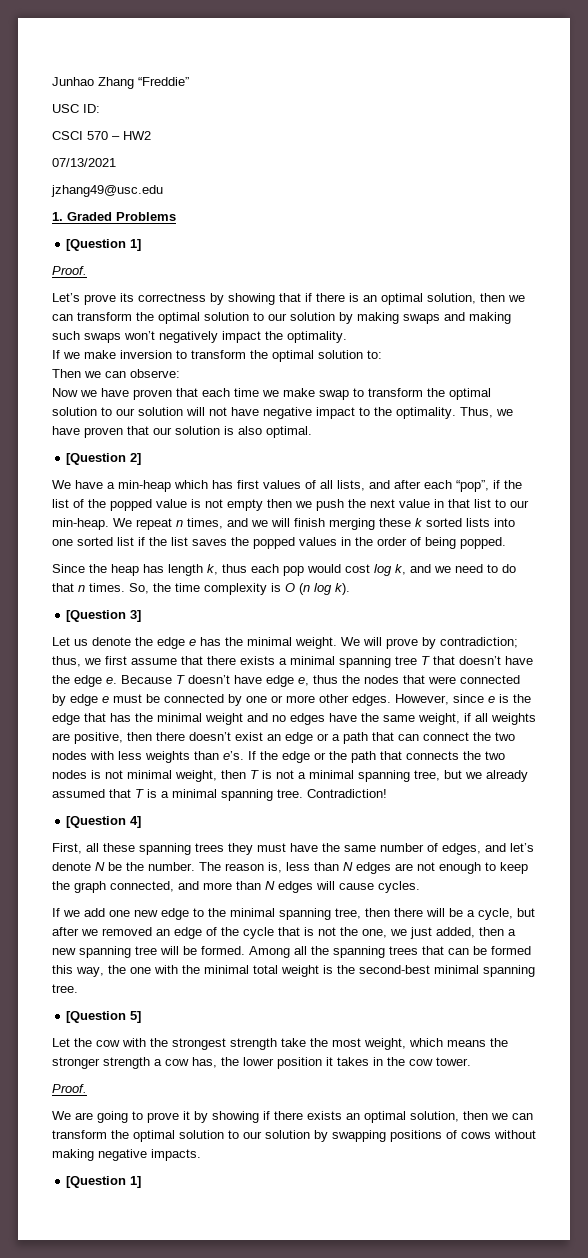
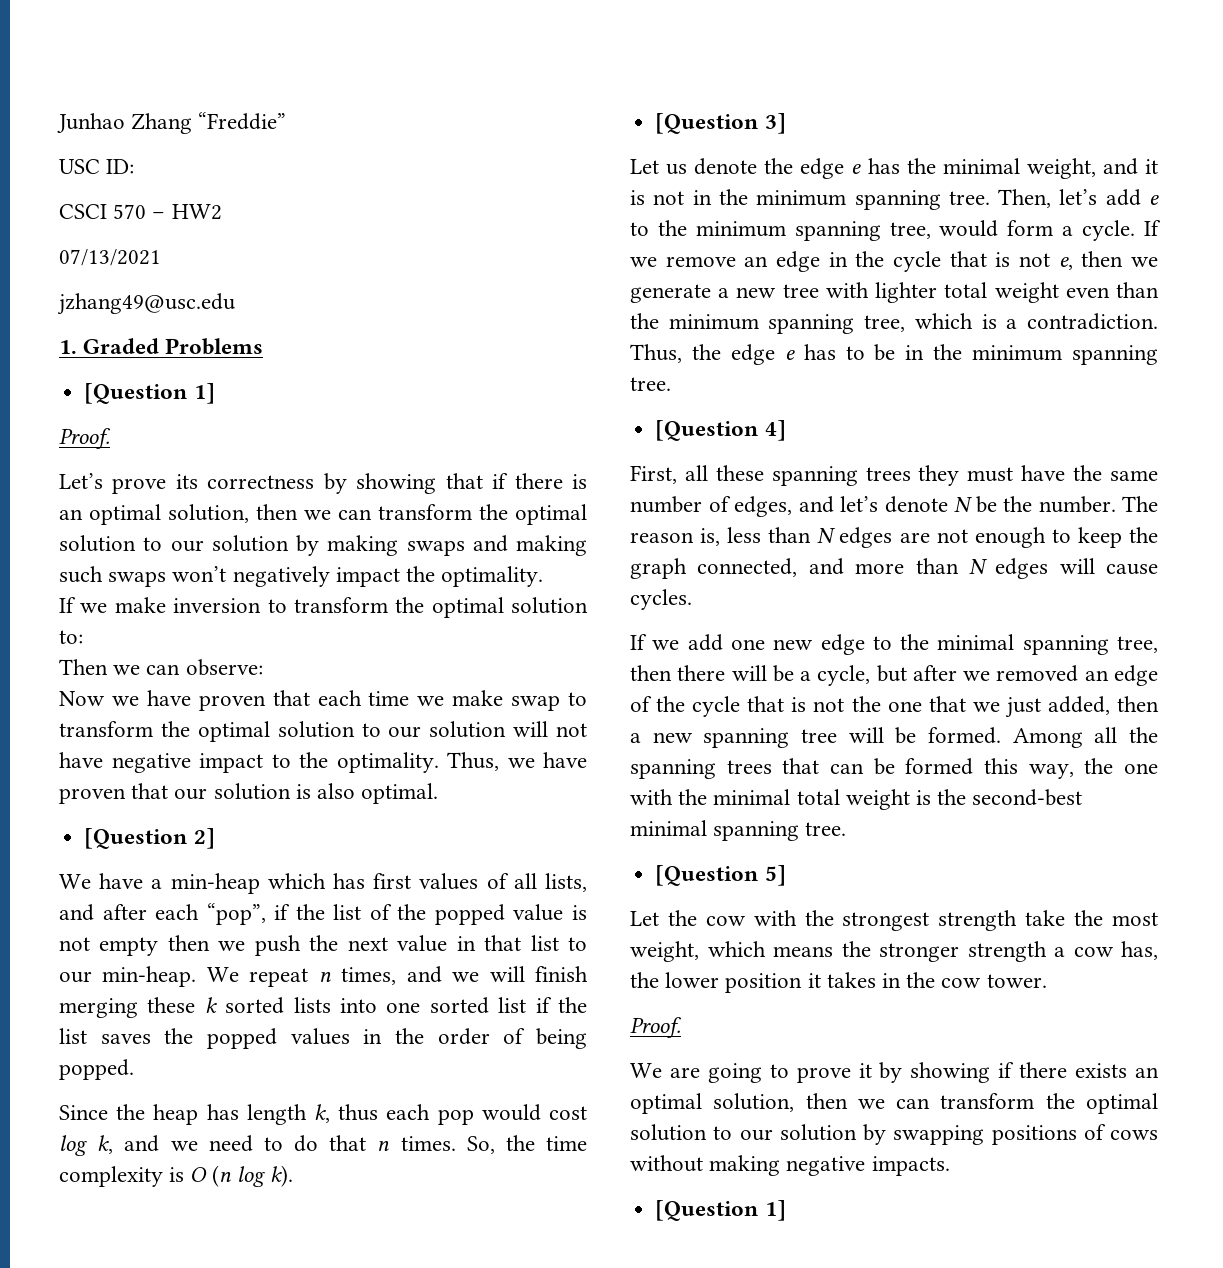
- Let us denote the edge e has the minimal weight. We will prove by contradiction; thus, we first assume that there exists a minimal spanning tree T that doesn’t have the edge e. Because T doesn’t have edge e, thus the nodes that were connected by edge e must be connected by one or more other edges. However, since e is the edge that has the minimal weight and no edges have the same weight, if all weights are positive, then there doesn’t exist an edge or a path that can connect the two nodes with less weights than e’s. If the edge or the path that connects the two nodes is not minimal weight, then T is not a minimal spanning tree, but we already assumed that T is a minimal spanning tree. Contradiction!
+ Let us denote the edge e has the minimal weight, and it is not in the minimum spanning tree. Then, let’s add e to the minimum spanning tree, would form a cycle. If we remove an edge in the cycle that is not e, then we generate a new tree with lighter total weight even than the minimum spanning tree, which is a contradiction. Thus, the edge e has to be in the minimum spanning tree.
- If we add one new edge to the minimal spanning tree, then there will be a cycle, but after we removed an edge of the cycle that is not the one, we just added, then a new spanning tree will be formed.
+ If we add one new edge to the minimal spanning tree, then there will be a cycle, but after we removed an edge of the cycle that is not the one that we just added, then a new spanning tree will be formed.

